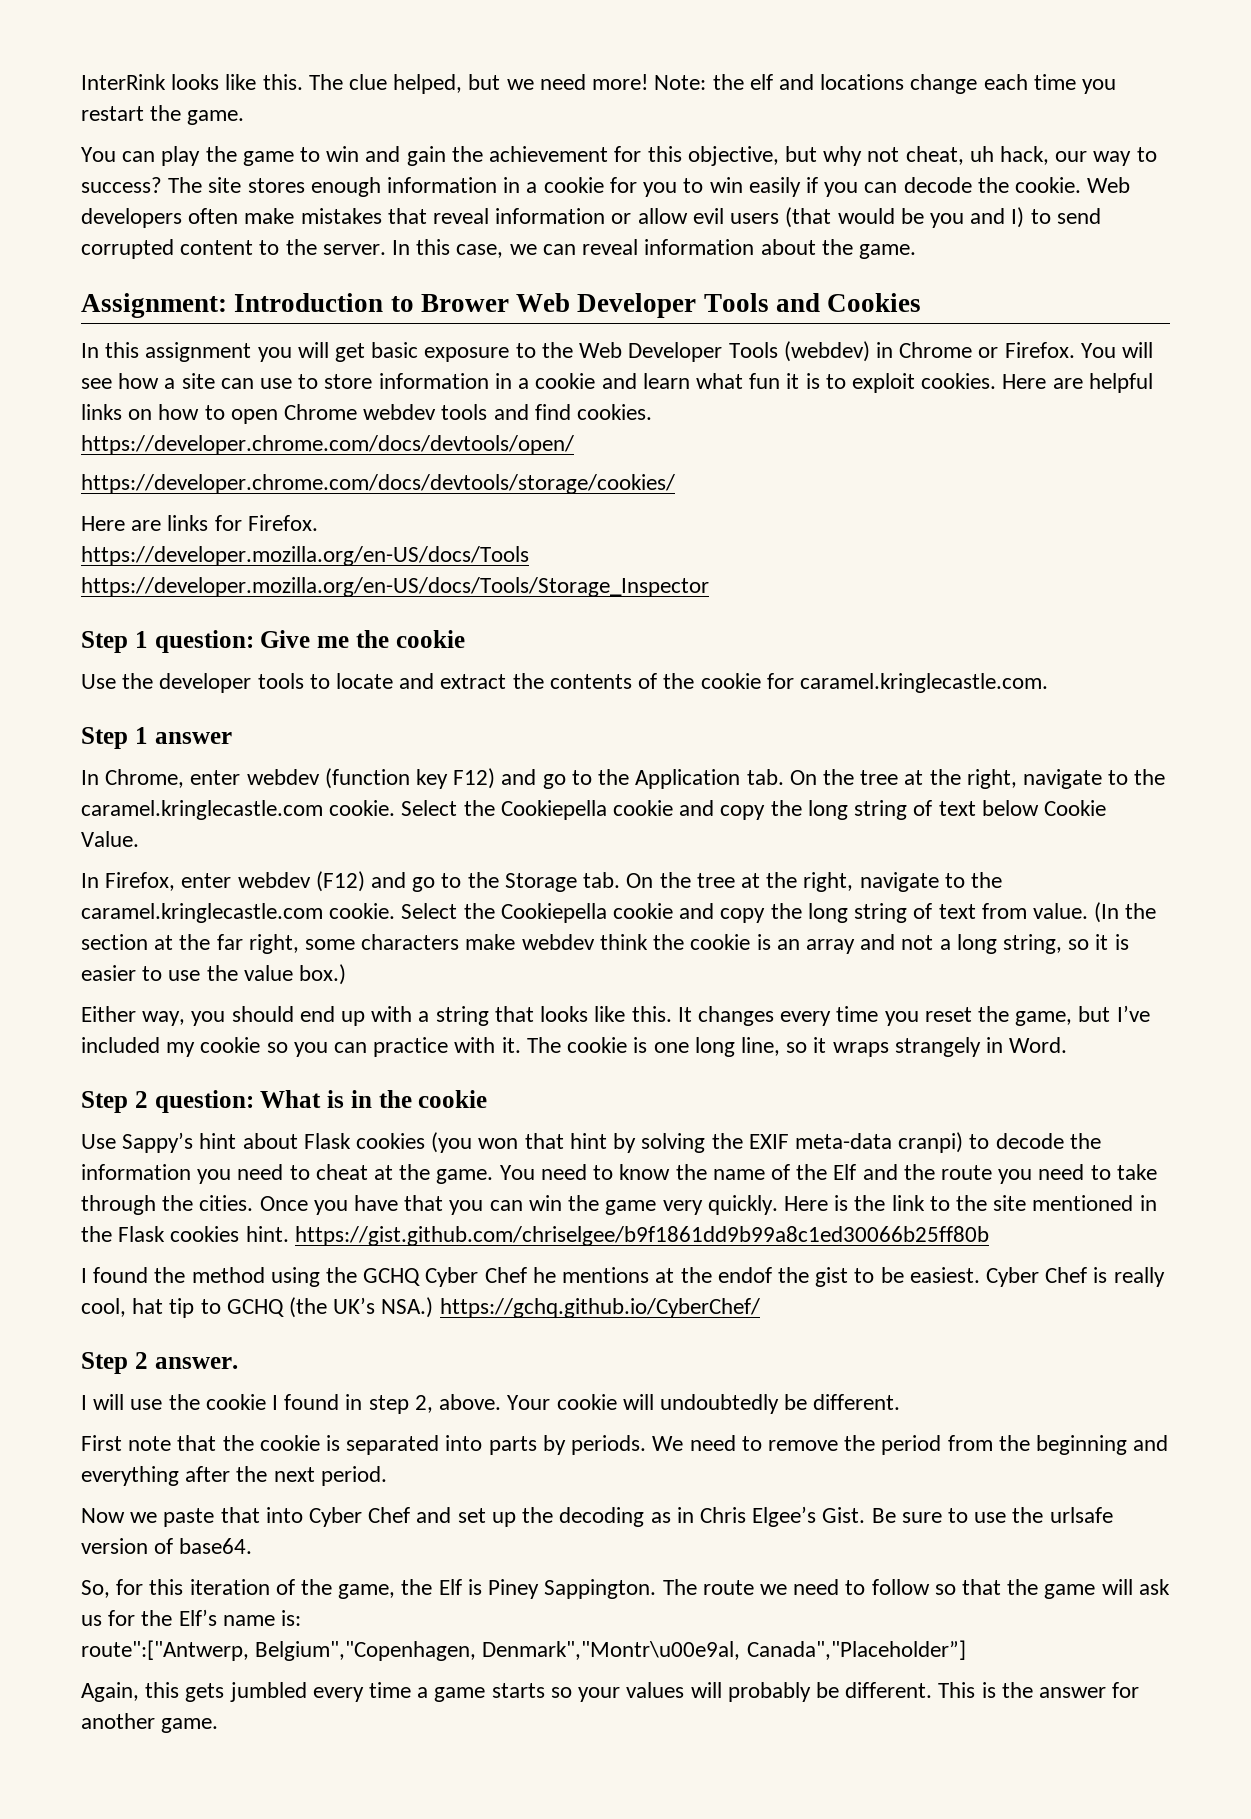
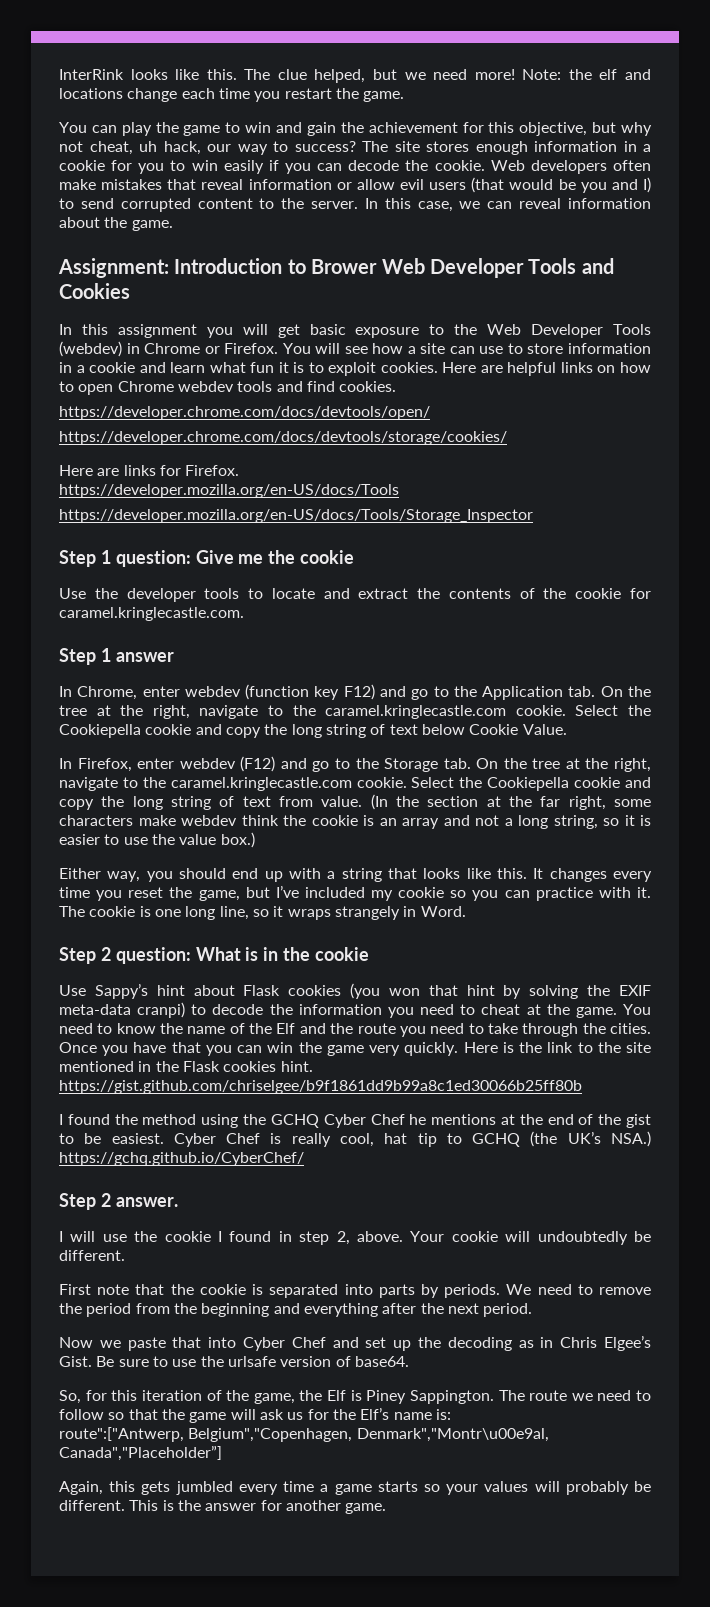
- I found the method using the GCHQ Cyber Chef he mentions at the endof the gist to be easiest.
+ I found the method using the GCHQ Cyber Chef he mentions at the end of the gist to be easiest.

